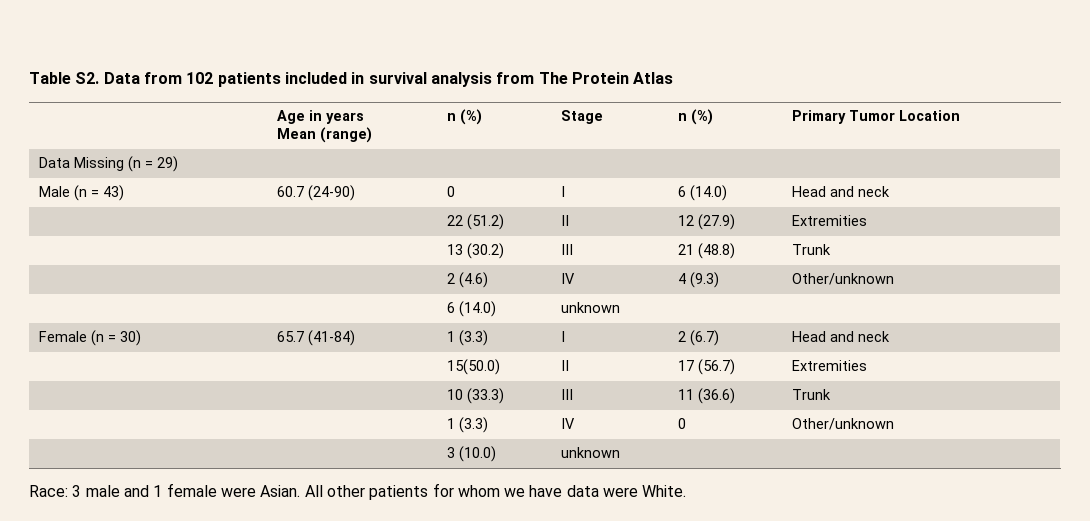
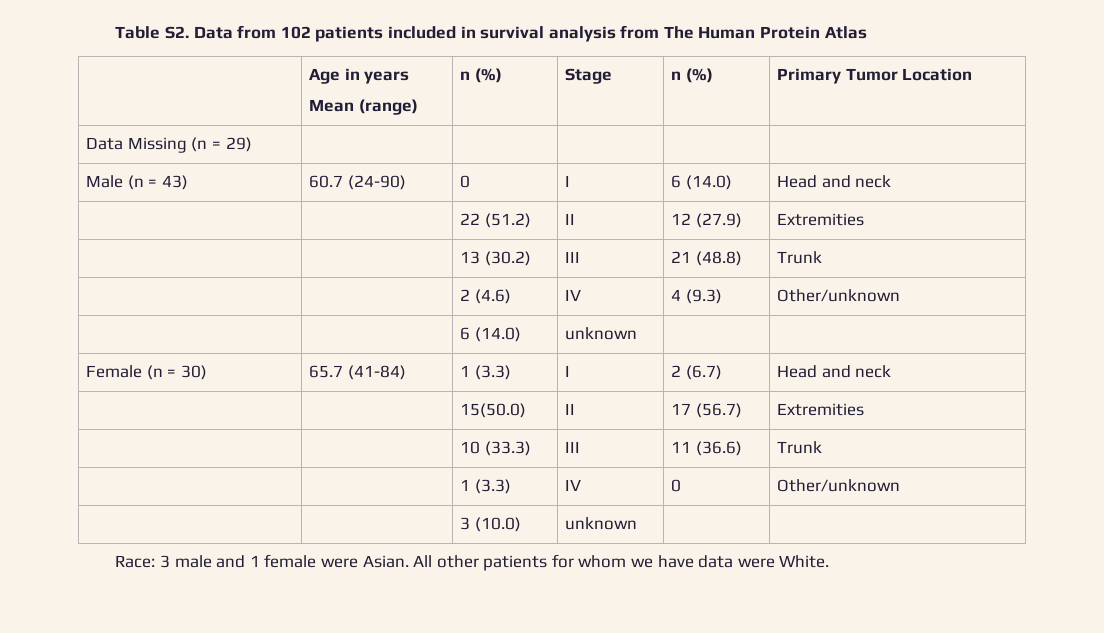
- Table S2. Data from 102 patients included in survival analysis from The Protein Atlas
+ Table S2. Data from 102 patients included in survival analysis from The Human Protein Atlas

